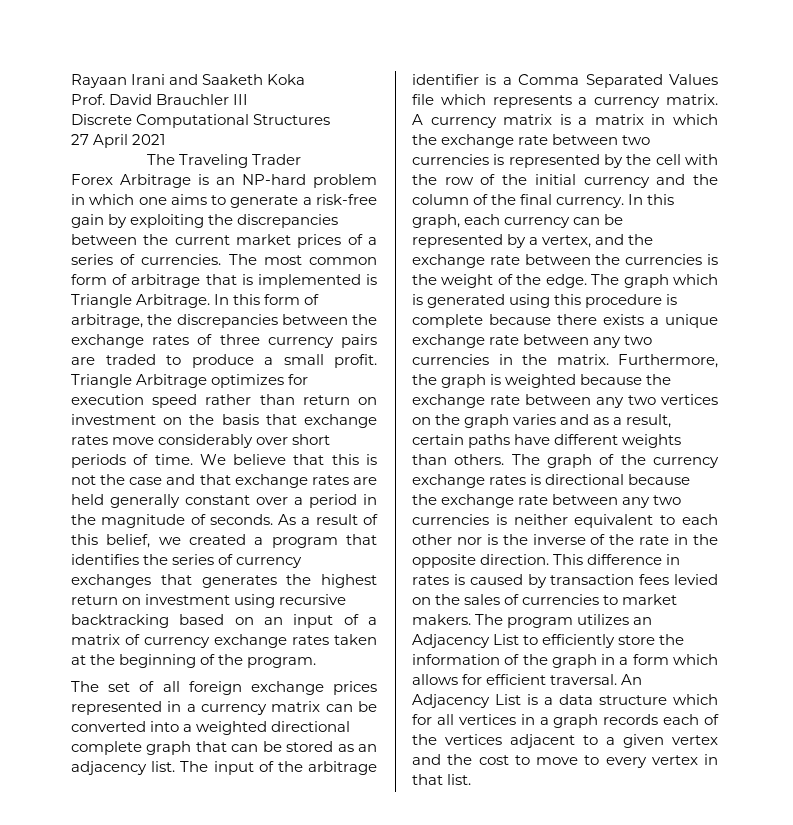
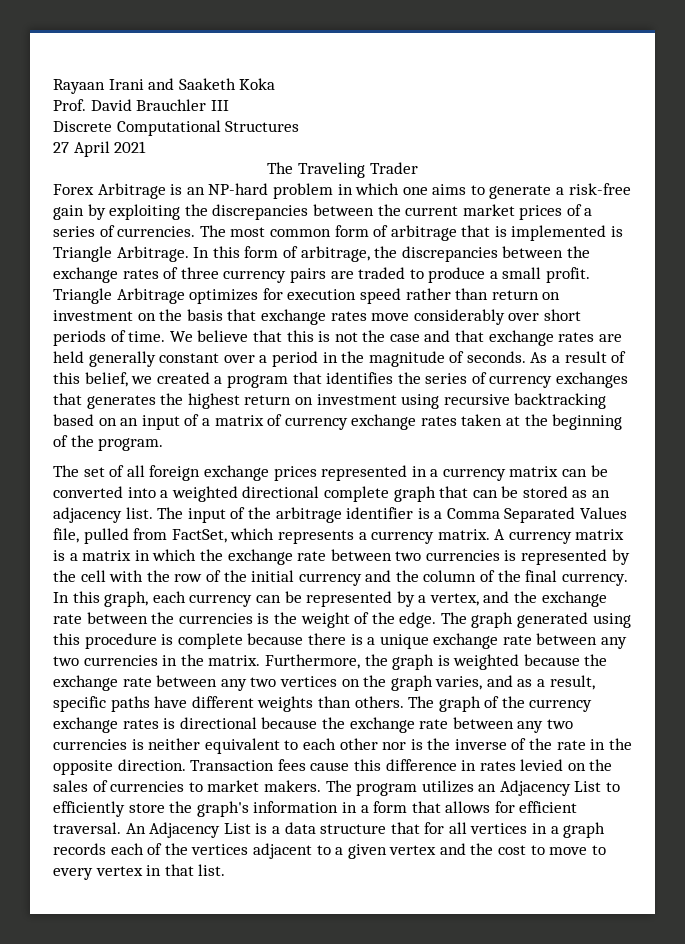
- The input of the arbitrage identifier is a Comma Separated Values file which represents a currency matrix.
+ The input of the arbitrage identifier is a Comma Separated Values file, pulled from FactSet, which represents a currency matrix.
- The graph which is generated using this procedure is complete because there exists a unique exchange rate between any two currencies in the matrix.
+ The graph generated using this procedure is complete because there is a unique exchange rate between any two currencies in the matrix.
- Furthermore, the graph is weighted because the exchange rate between any two vertices on the graph varies and as a result, certain paths have different weights than others.
+ Furthermore, the graph is weighted because the exchange rate between any two vertices on the graph varies, and as a result, specific paths have different weights than others.
- This difference in rates is caused by transaction fees levied on the sales of currencies to market makers.
+ Transaction fees cause this difference in rates levied on the sales of currencies to market makers.
- The program utilizes an Adjacency List to efficiently store the information of the graph in a form which allows for efficient traversal.
+ The program utilizes an Adjacency List to efficiently store the graph's information in a form that allows for efficient traversal.
- An Adjacency List is a data structure which for all vertices in a graph records each of the vertices adjacent to a given vertex and the cost to move to every vertex in that list.
+ An Adjacency List is a data structure that for all vertices in a graph records each of the vertices adjacent to a given vertex and the cost to move to every vertex in that list.

